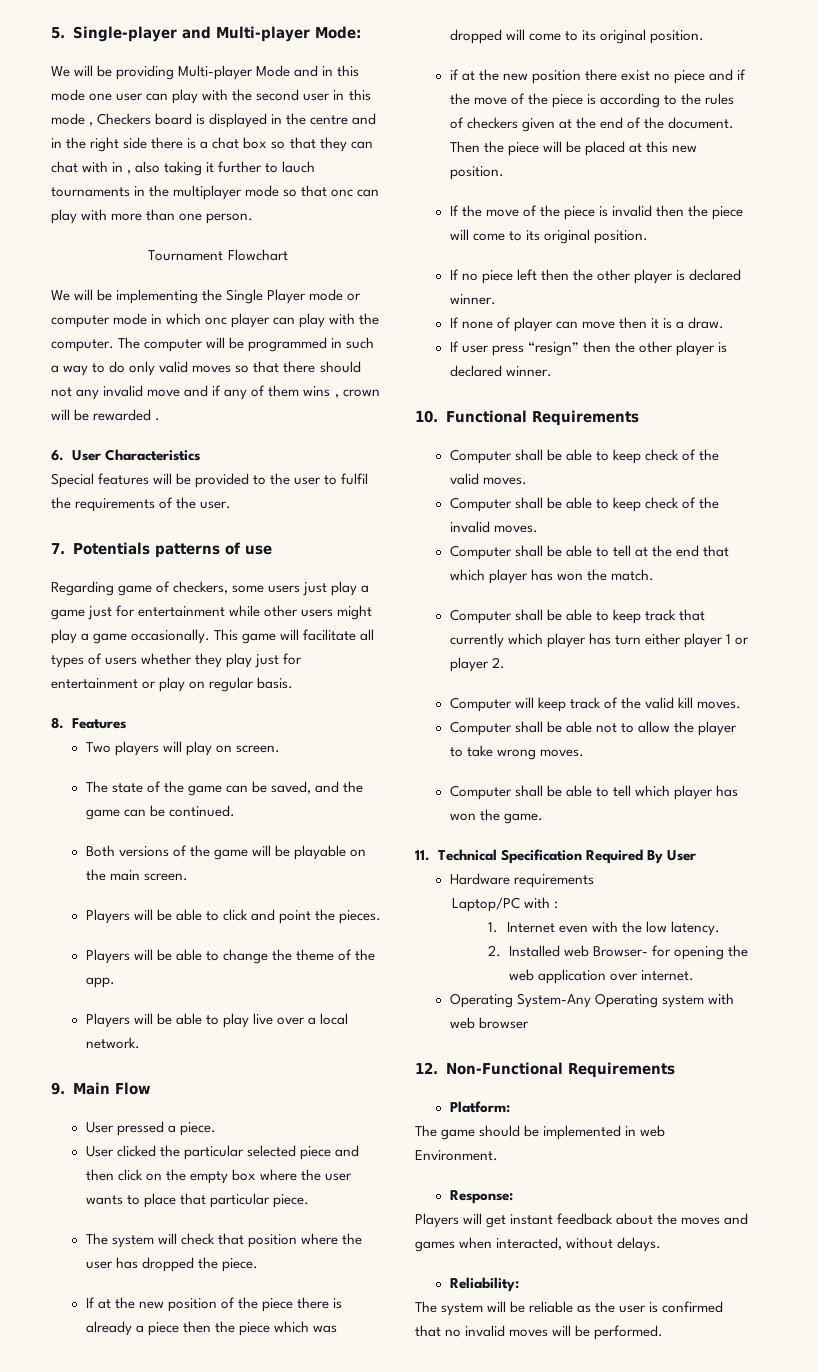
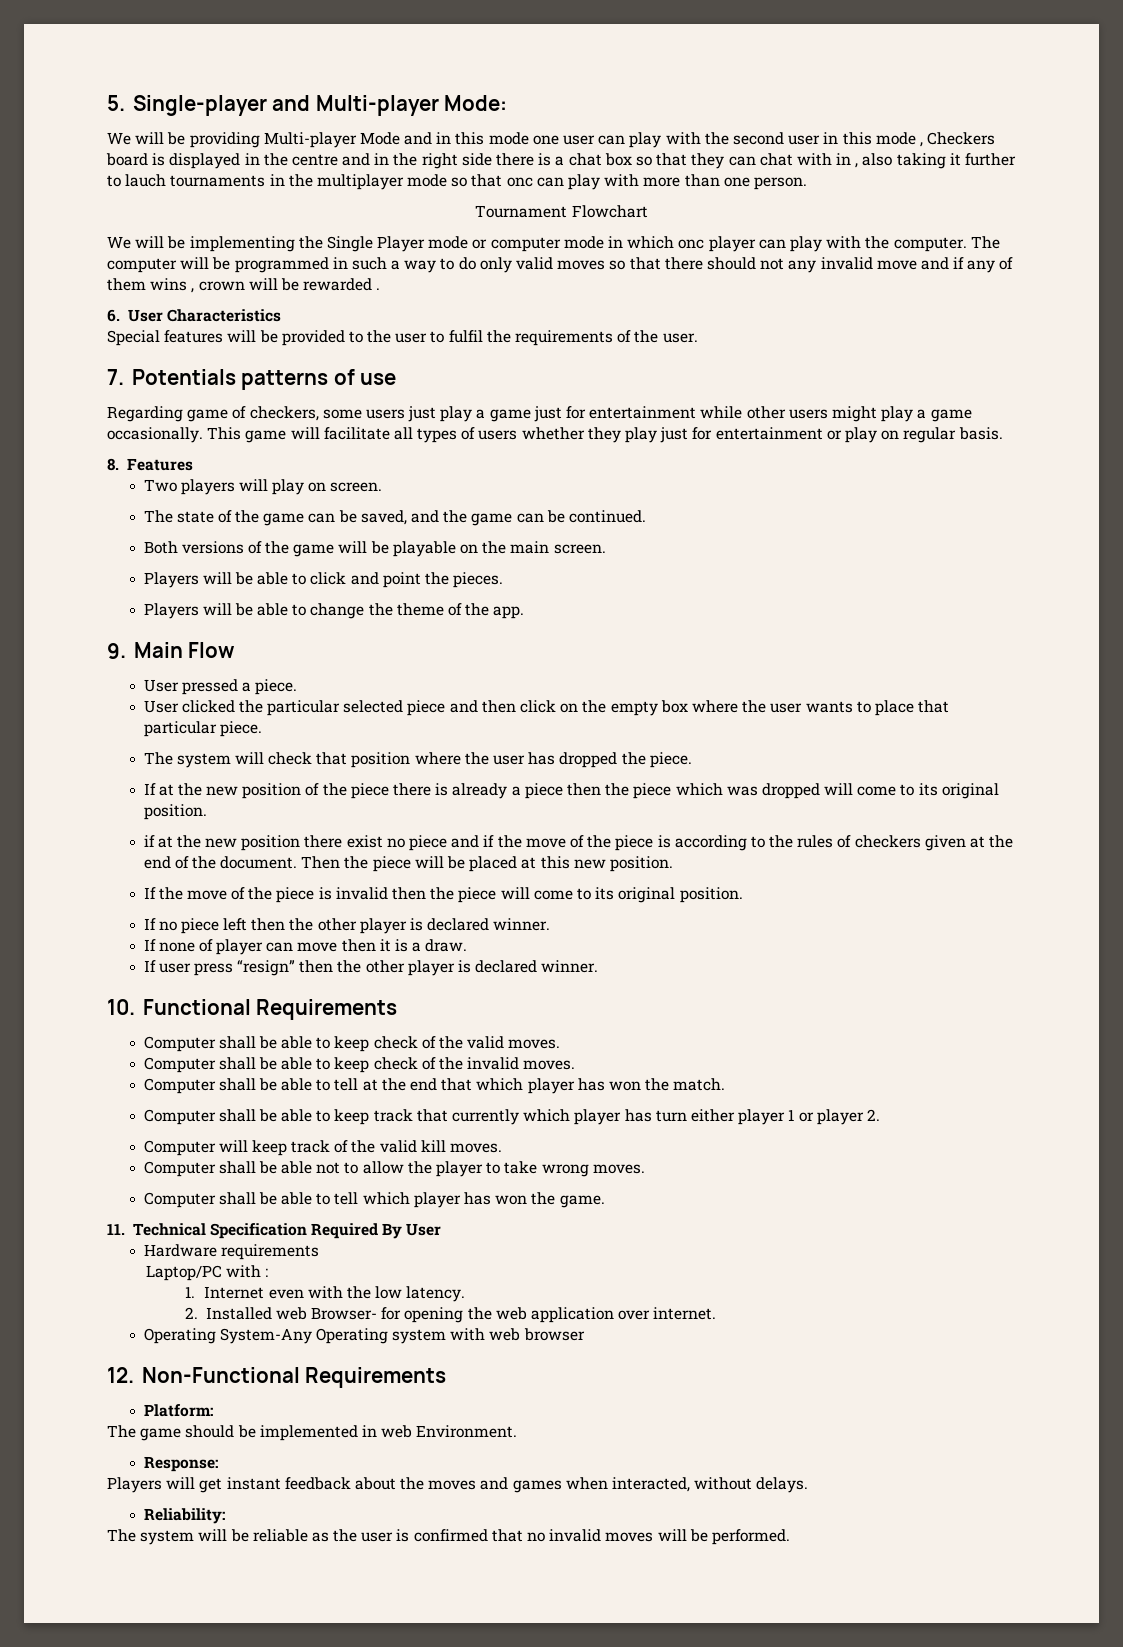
- Players will be able to play live over a local network.

